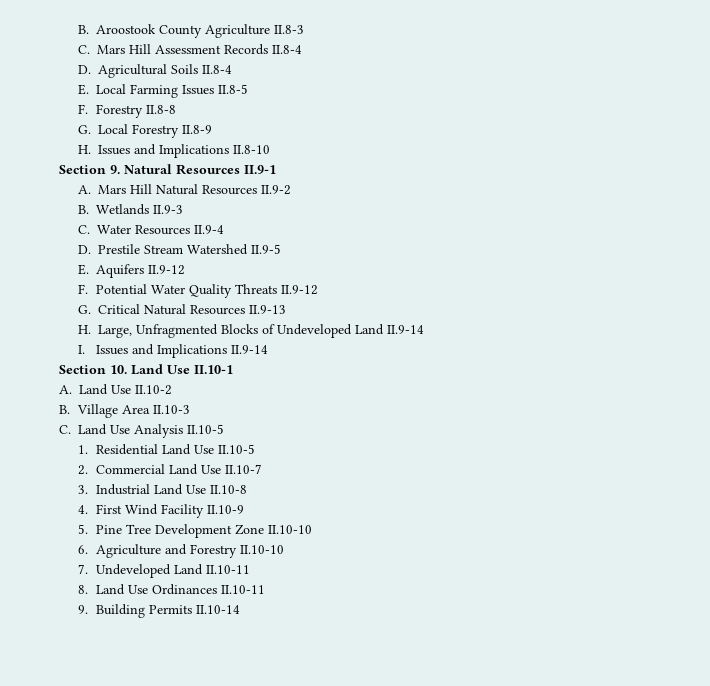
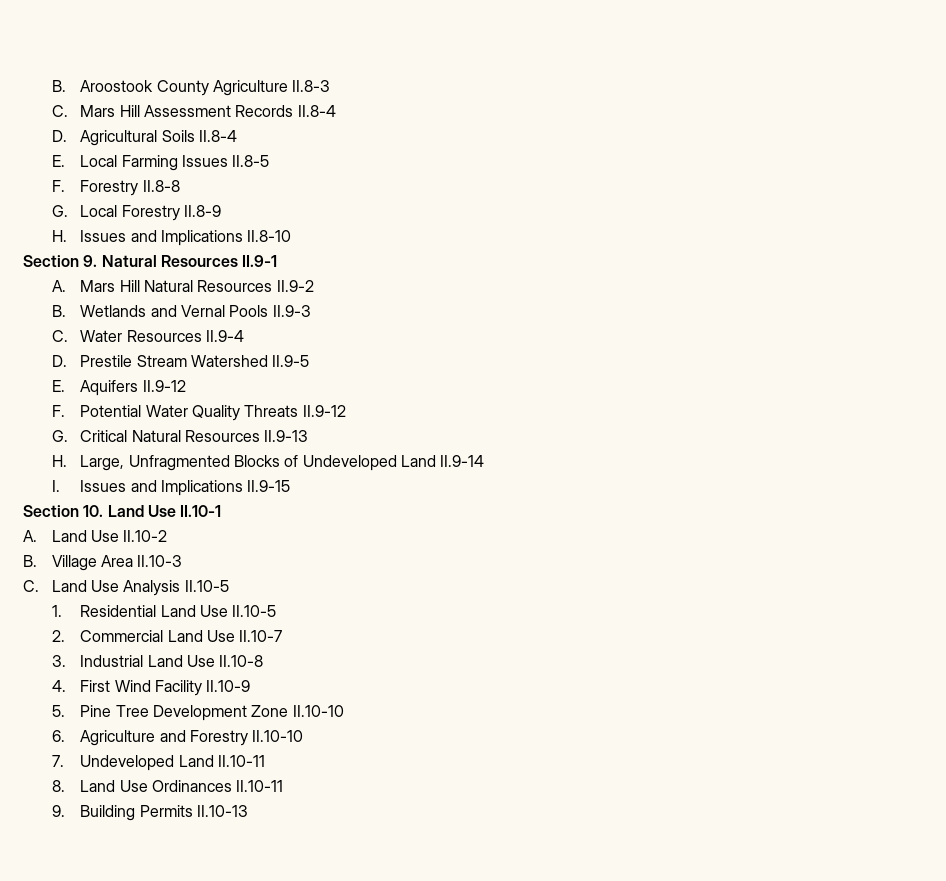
- B. Wetlands II.9-3
+ B. Wetlands and Vernal Pools II.9-3
- I. Issues and Implications II.9-14
+ I. Issues and Implications II.9-15
- 9. Building Permits II.10-14
+ 9. Building Permits II.10-13

